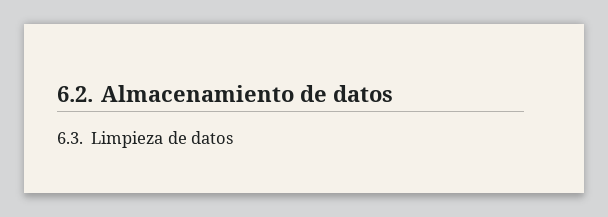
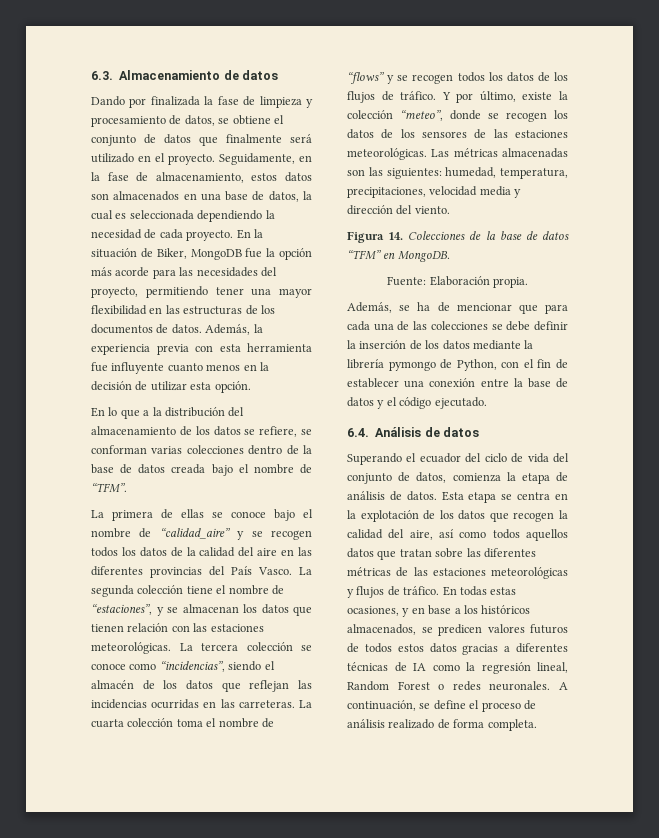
- 6.2. Almacenamiento de datos
+ 6.3. Almacenamiento de datos
- 6.3. Limpieza de datos
+ Dando por finalizada la fase de limpieza y procesamiento de datos, se obtiene el conjunto de datos que finalmente será utilizado en el proyecto. Seguidamente, en la fase de almacenamiento, estos datos son almacenados en una base de datos, la cual es seleccionada dependiendo la necesidad de cada proyecto. En la situación de Biker, MongoDB fue la opción más acorde para las necesidades del proyecto, permitiendo tener una mayor flexibilidad en las estructuras de los documentos de datos. Además, la experiencia previa con esta herramienta fue influyente cuanto menos en la decisión de utilizar esta opción.
+ En lo que a la distribución del almacenamiento de los datos se refiere, se conforman varias colecciones dentro de la base de datos creada bajo el nombre de “TFM”.
+ La primera de ellas se conoce bajo el nombre de “calidad_aire” y se recogen todos los datos de la calidad del aire en las diferentes provincias del País Vasco. La segunda colección tiene el nombre de “estaciones”, y se almacenan los datos que tienen relación con las estaciones meteorológicas. La tercera colección se conoce como “incidencias”, siendo el almacén de los datos que reflejan las incidencias ocurridas en las carreteras. La cuarta colección toma el nombre de “flows” y se recogen todos los datos de los flujos de tráfico. Y por último, existe la colección “meteo”, donde se recogen los datos de los sensores de las estaciones meteorológicas. Las métricas almacenadas son las siguientes: humedad, temperatura, precipitaciones, velocidad media y dirección del viento.
+ Figura 14. Colecciones de la base de datos “TFM” en MongoDB.
+ Fuente: Elaboración propia.
+ Además, se ha de mencionar que para cada una de las colecciones se debe definir la inserción de los datos mediante la librería pymongo de Python, con el fin de establecer una conexión entre la base de datos y el código ejecutado.
+ 6.4. Análisis de datos
+ Superando el ecuador del ciclo de vida del conjunto de datos, comienza la etapa de análisis de datos. Esta etapa se centra en la explotación de los datos que recogen la calidad del aire, así como todos aquellos datos que tratan sobre las diferentes métricas de las estaciones meteorológicas y flujos de tráfico. En todas estas ocasiones, y en base a los históricos almacenados, se predicen valores futuros de todos estos datos gracias a diferentes técnicas de IA como la regresión lineal, Random Forest o redes neuronales. A continuación, se define el proceso de análisis realizado de forma completa.

